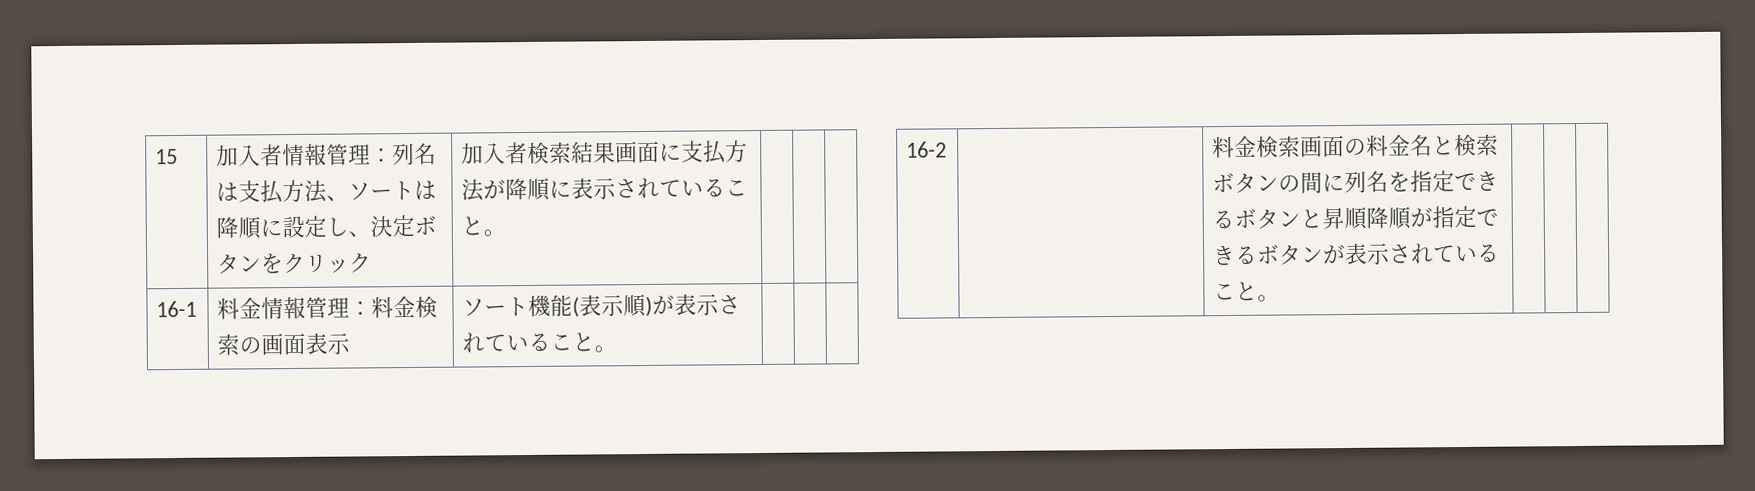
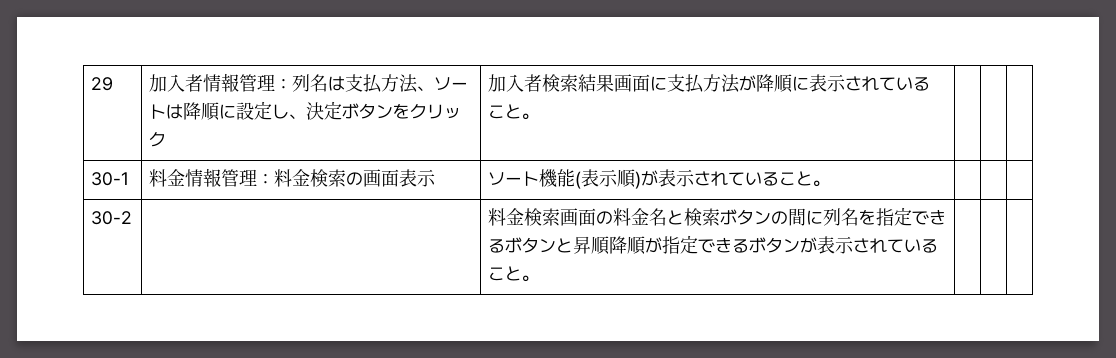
- 15 | 加入者情報管理：列名は支払方法、ソートは降順に設定し、決定ボタンをクリック | 加入者検索結果画面に支払方法が降順に表示されていること。 | | |
+ 29 | 加入者情報管理：列名は支払方法、ソートは降順に設定し、決定ボタンをクリック | 加入者検索結果画面に支払方法が降順に表示されていること。 | | |
- 16-1 | 料金情報管理：料金検索の画面表示 | ソート機能(表示順)が表示されていること。 | | |
+ 30-1 | 料金情報管理：料金検索の画面表示 | ソート機能(表示順)が表示されていること。 | | |
- 16-2 | | 料金検索画面の料金名と検索ボタンの間に列名を指定できるボタンと昇順降順が指定できるボタンが表示されていること。 | | |
+ 30-2 | | 料金検索画面の料金名と検索ボタンの間に列名を指定できるボタンと昇順降順が指定できるボタンが表示されていること。 | | |

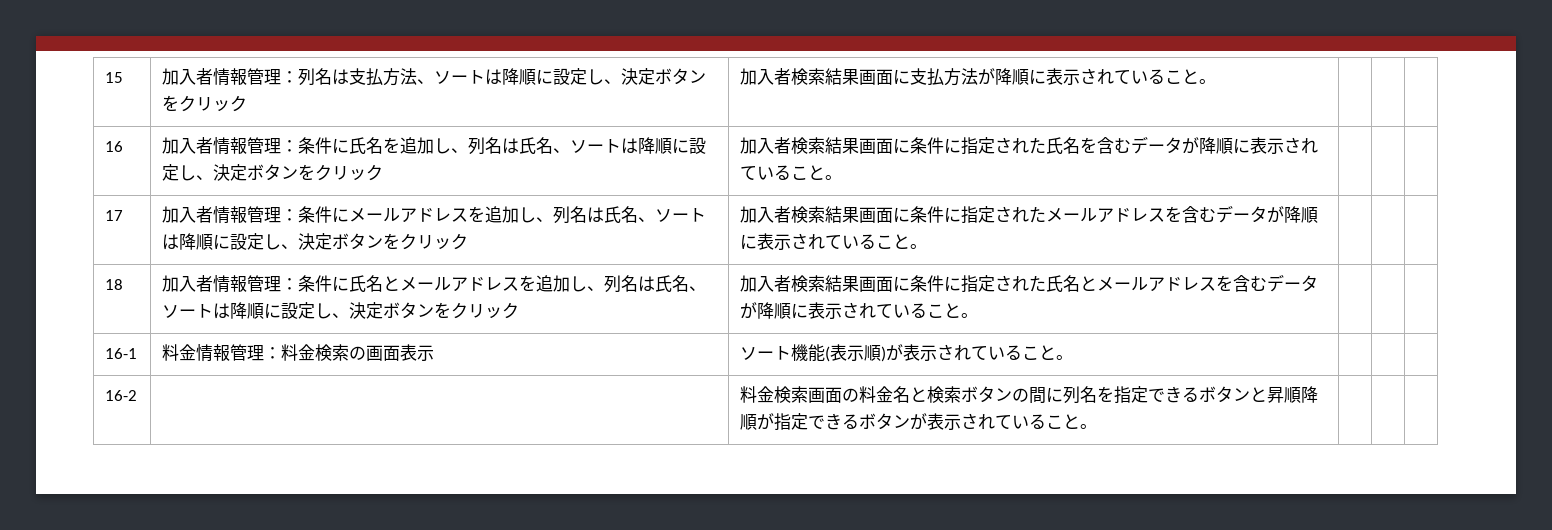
- 29 | 加入者情報管理：列名は支払方法、ソートは降順に設定し、決定ボタンをクリック | 加入者検索結果画面に支払方法が降順に表示されていること。 | | |
+ 15 | 加入者情報管理：列名は支払方法、ソートは降順に設定し、決定ボタンをクリック | 加入者検索結果画面に支払方法が降順に表示されていること。 | | |
- 30-1 | 料金情報管理：料金検索の画面表示 | ソート機能(表示順)が表示されていること。
+ 16 | 加入者情報管理：条件に氏名を追加し、列名は氏名、ソートは降順に設定し、決定ボタンをクリック | 加入者検索結果画面に条件に指定された氏名を含むデータが降順に表示されていること。 | | |
+ 17 | 加入者情報管理：条件にメールアドレスを追加し、列名は氏名、ソートは降順に設定し、決定ボタンをクリック | 加入者検索結果画面に条件に指定されたメールアドレスを含むデータが降順に表示されていること。 | | |
+ 18 | 加入者情報管理：条件に氏名とメールアドレスを追加し、列名は氏名、ソートは降順に設定し、決定ボタンをクリック | 加入者検索結果画面に条件に指定された氏名とメールアドレスを含むデータが降順に表示されていること。 | | |
+ 16-1 | 料金情報管理：料金検索の画面表示 | ソート機能(表示順)が表示されていること。 | | |
- 30-2 | | 料金検索画面の料金名と検索ボタンの間に列名を指定できるボタンと昇順降順が指定できるボタンが表示されていること。 | | |
+ 16-2 | | 料金検索画面の料金名と検索ボタンの間に列名を指定できるボタンと昇順降順が指定できるボタンが表示されていること。 | | |

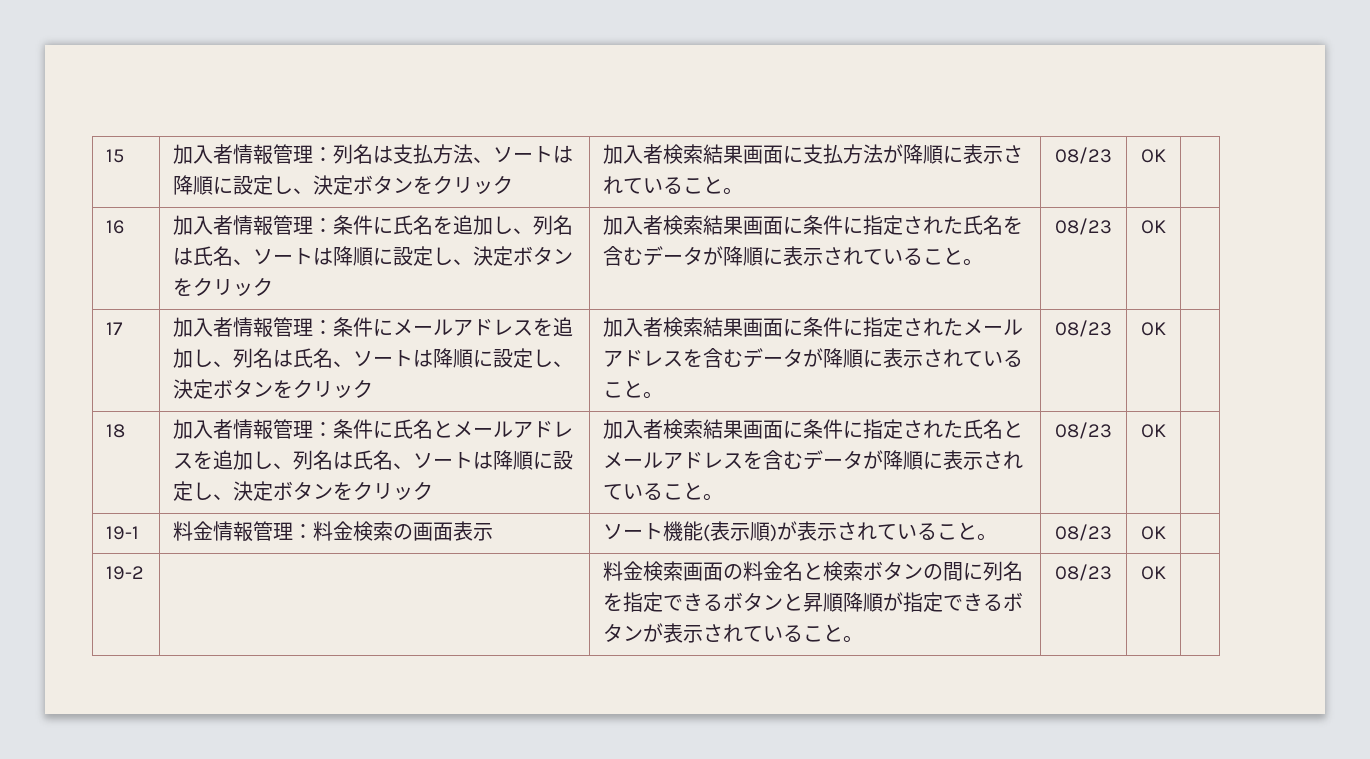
- 15 | 加入者情報管理：列名は支払方法、ソートは降順に設定し、決定ボタンをクリック | 加入者検索結果画面に支払方法が降順に表示されていること。 | | |
+ 15 | 加入者情報管理：列名は支払方法、ソートは降順に設定し、決定ボタンをクリック | 加入者検索結果画面に支払方法が降順に表示されていること。 | 08/23 | OK |
- 加入者検索結果画面に条件に指定された氏名を含むデータが降順に表示されていること。
+ 加入者検索結果画面に条件に指定された氏名を含むデータが降順に表示されていること。 | 08/23 | OK
- 加入者検索結果画面に条件に指定されたメールアドレスを含むデータが降順に表示されていること。
+ 加入者検索結果画面に条件に指定されたメールアドレスを含むデータが降順に表示されていること。 | 08/23 | OK
- 加入者検索結果画面に条件に指定された氏名とメールアドレスを含むデータが降順に表示されていること。 | | |
- 16-1 | 料金情報管理：料金検索の画面表示 | ソート機能(表示順)が表示されていること。 | | |
- 16-2 | | 料金検索画面の料金名と検索ボタンの間に列名を指定できるボタンと昇順降順が指定できるボタンが表示されていること。 | | |
+ 加入者検索結果画面に条件に指定された氏名とメールアドレスを含むデータが降順に表示されていること。 | 08/23 | OK |
+ 19-1 | 料金情報管理：料金検索の画面表示 | ソート機能(表示順)が表示されていること。 | 08/23 | OK |
+ 19-2 | | 料金検索画面の料金名と検索ボタンの間に列名を指定できるボタンと昇順降順が指定できるボタンが表示されていること。 | 08/23 | OK |

